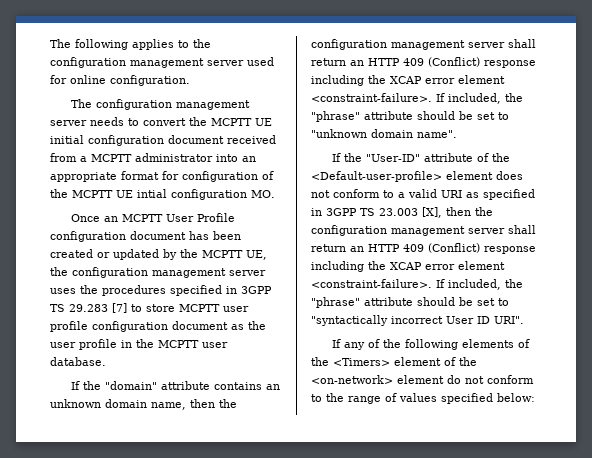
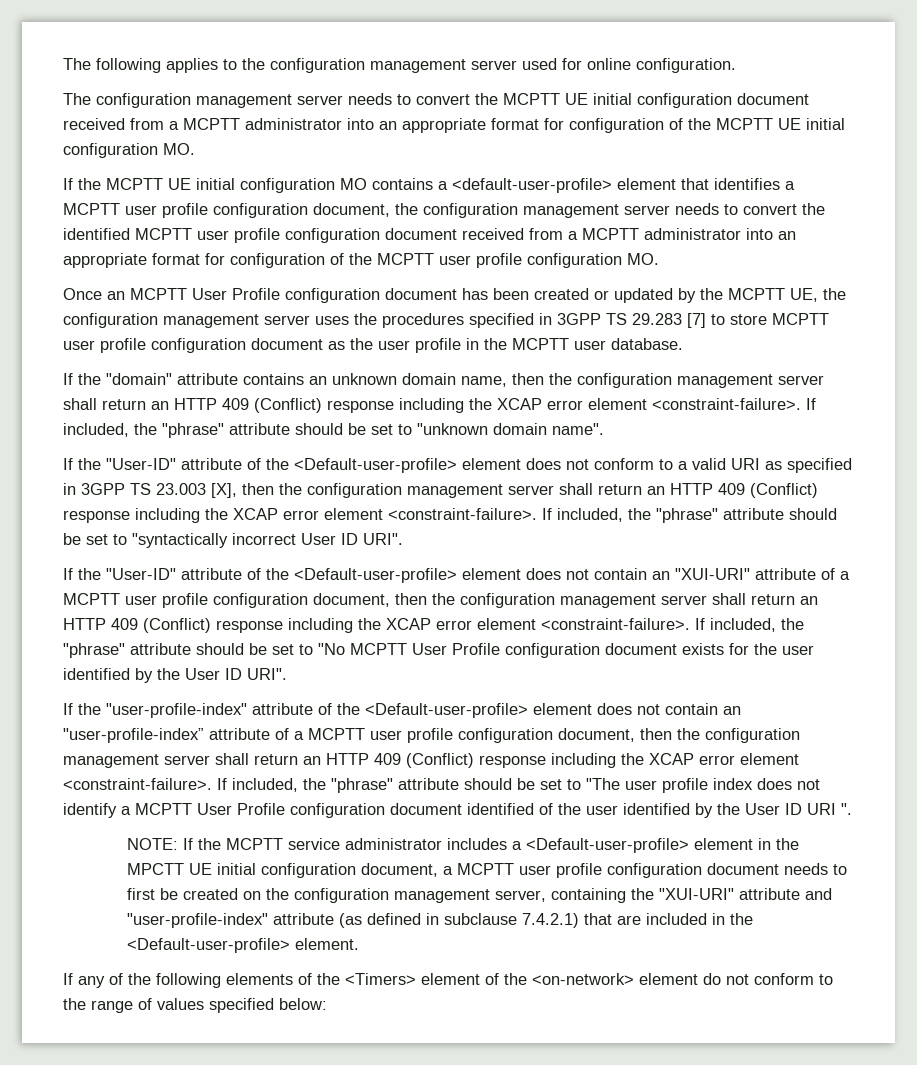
- The configuration management server needs to convert the MCPTT UE initial configuration document received from a MCPTT administrator into an appropriate format for configuration of the MCPTT UE intial configuration MO.
+ The configuration management server needs to convert the MCPTT UE initial configuration document received from a MCPTT administrator into an appropriate format for configuration of the MCPTT UE initial configuration MO.
+ If the MCPTT UE initial configuration MO contains a <default-user-profile> element that identifies a MCPTT user profile configuration document, the configuration management server needs to convert the identified MCPTT user profile configuration document received from a MCPTT administrator into an appropriate format for configuration of the MCPTT user profile configuration MO.
+ If the "User-ID" attribute of the <Default-user-profile> element does not contain an "XUI-URI" attribute of a MCPTT user profile configuration document, then the configuration management server shall return an HTTP 409 (Conflict) response including the XCAP error element <constraint-failure>. If included, the "phrase" attribute should be set to "No MCPTT User Profile configuration document exists for the user identified by the User ID URI".
+ If the "user-profile-index" attribute of the <Default-user-profile> element does not contain an "user-profile-index” attribute of a MCPTT user profile configuration document, then the configuration management server shall return an HTTP 409 (Conflict) response including the XCAP error element <constraint-failure>. If included, the "phrase" attribute should be set to "The user profile index does not identify a MCPTT User Profile configuration document identified of the user identified by the User ID URI ".
+ NOTE: If the MCPTT service administrator includes a <Default-user-profile> element in the MPCTT UE initial configuration document, a MCPTT user profile configuration document needs to first be created on the configuration management server, containing the "XUI-URI" attribute and "user-profile-index" attribute (as defined in subclause 7.4.2.1) that are included in the <Default-user-profile> element.

